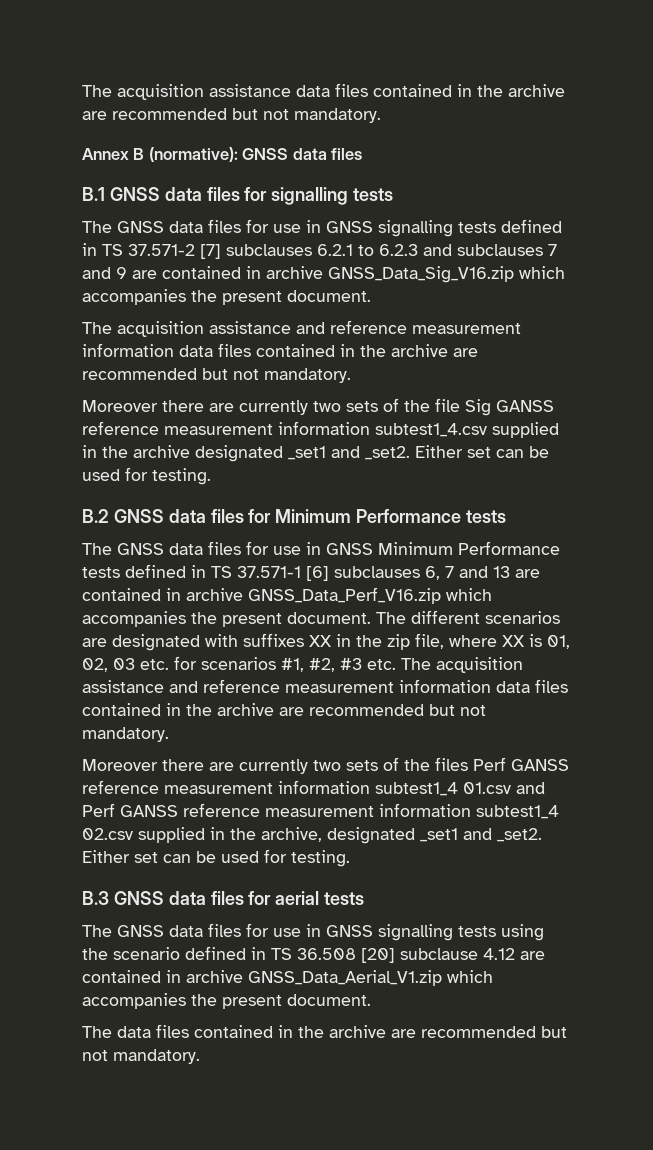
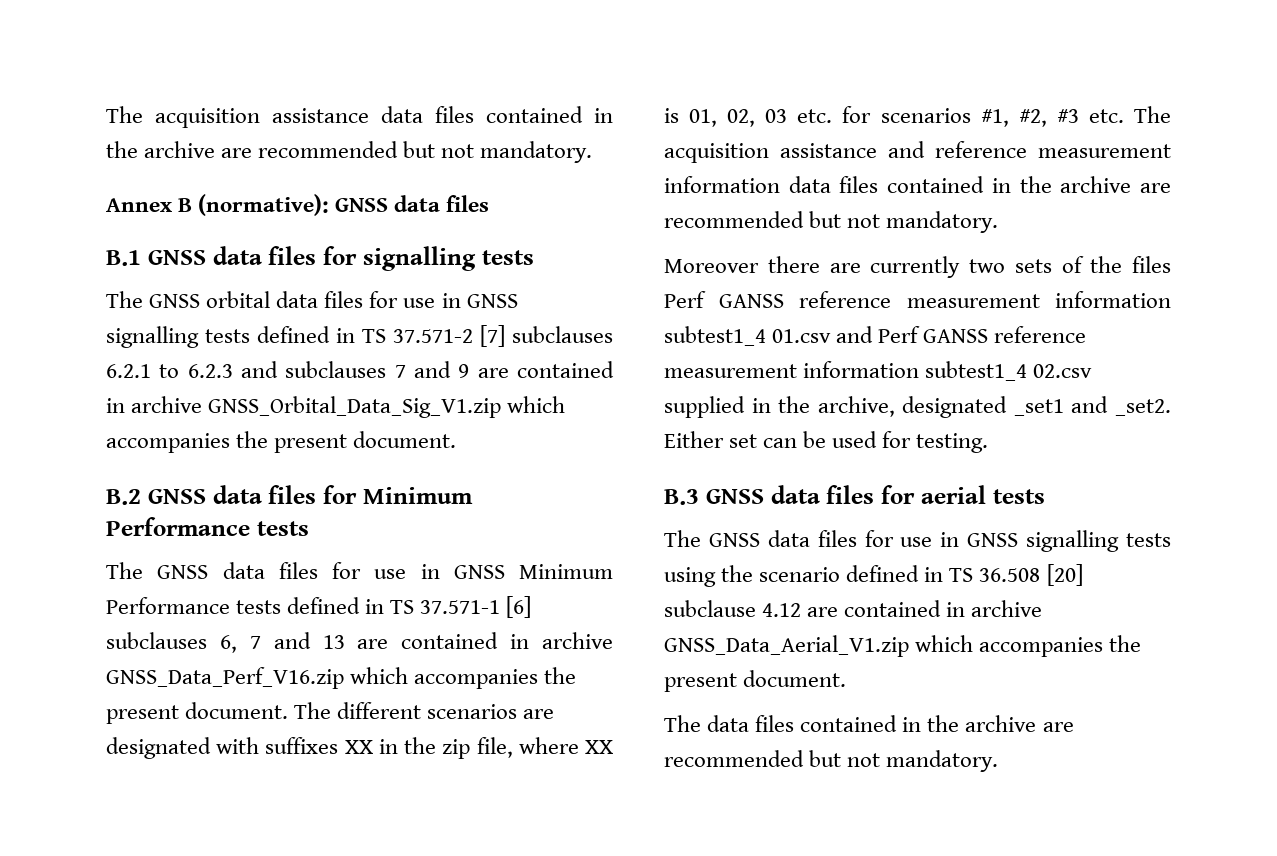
- The GNSS data files for use in GNSS signalling tests defined in TS 37.571-2 [7] subclauses 6.2.1 to 6.2.3 and subclauses 7 and 9 are contained in archive GNSS_Data_Sig_V16.zip which accompanies the present document.
- The acquisition assistance and reference measurement information data files contained in the archive are recommended but not mandatory.
- Moreover there are currently two sets of the file Sig GANSS reference measurement information subtest1_4.csv supplied in the archive designated _set1 and _set2. Either set can be used for testing.
+ The GNSS orbital data files for use in GNSS signalling tests defined in TS 37.571-2 [7] subclauses 6.2.1 to 6.2.3 and subclauses 7 and 9 are contained in archive GNSS_Orbital_Data_Sig_V1.zip which accompanies the present document.

